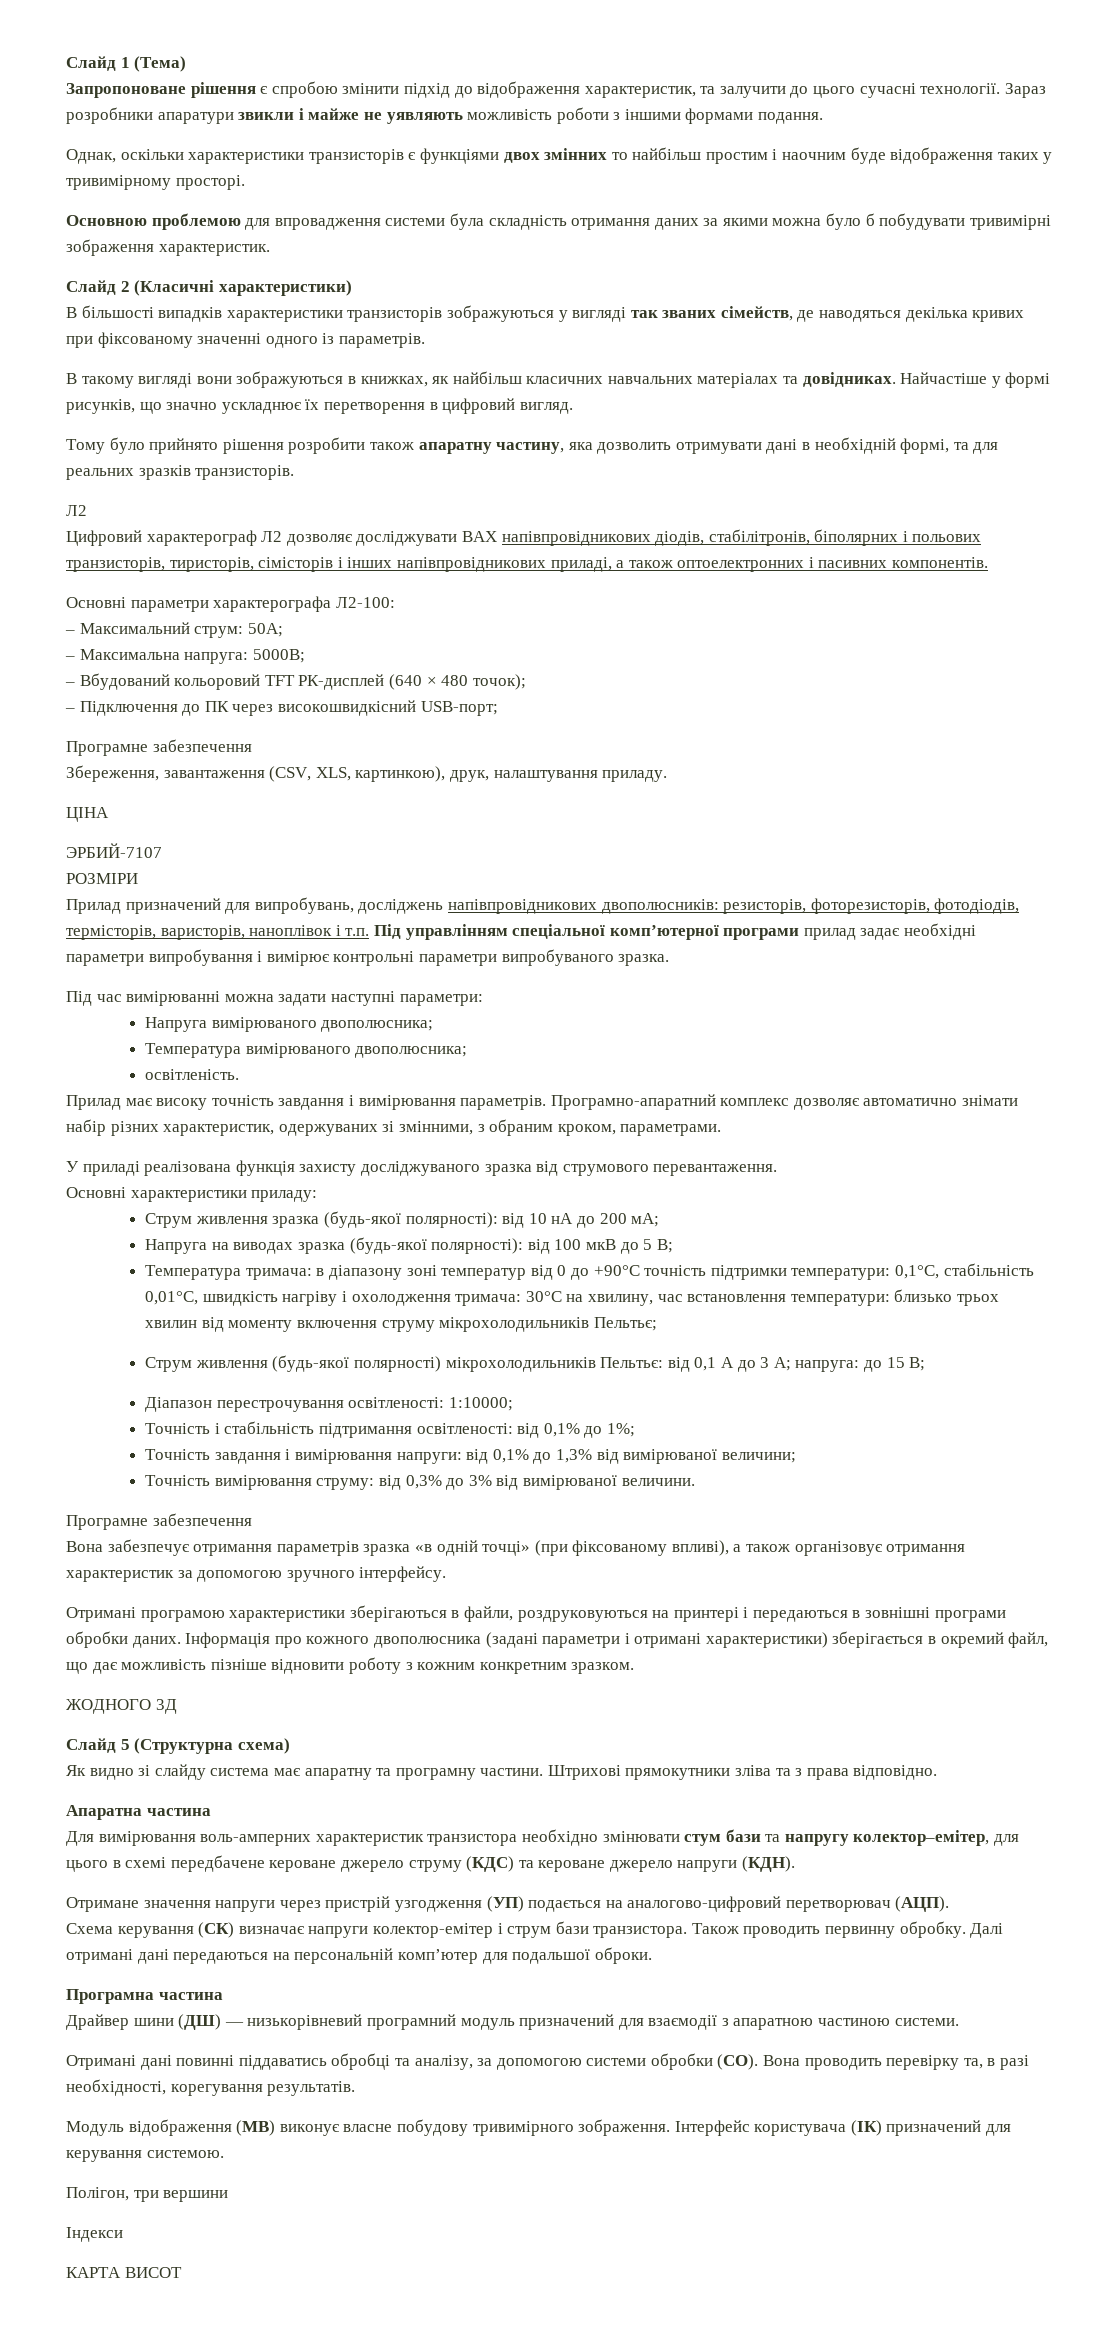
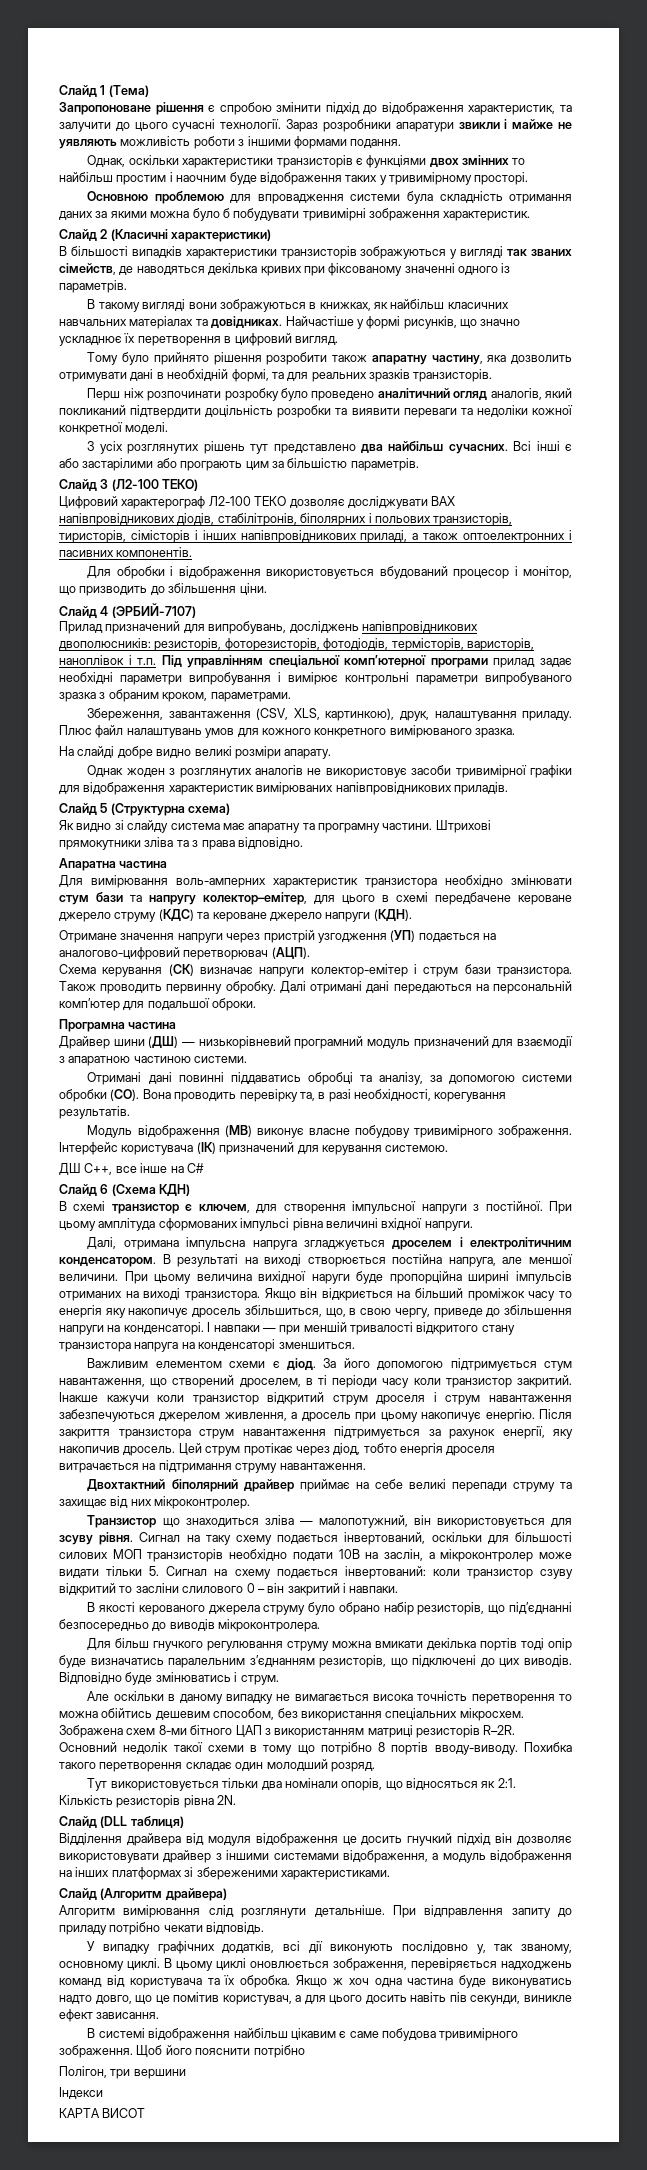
  Тому було прийнято рішення розробити також апаратну частину, яка дозволить отримувати дані в необхідній формі, та для реальних зразків транзисторів.
- Л2
+ Перш ніж розпочинати розробку було проведено аналітичний огляд аналогів, який покликаний підтвердити доцільність розробки та виявити переваги та недоліки кожної конкретної моделі.
+ З усіх розглянутих рішень тут представлено два найбільш сучасних. Всі інші є або застарілими або програють цим за більшістю параметрів.
+ Слайд 3 (Л2-100 ТЕКО)
- Цифровий характерограф Л2 дозволяє досліджувати ВАХ напівпровідникових діодів, стабілітронів, біполярних і польових транзисторів, тиристорів, сімісторів і інших напівпровідникових приладі, а також оптоелектронних і пасивних компонентів.
+ Цифровий характерограф Л2-100 ТЕКО дозволяє досліджувати ВАХ напівпровідникових діодів, стабілітронів, біполярних і польових транзисторів, тиристорів, сімісторів і інших напівпровідникових приладі, а також оптоелектронних і пасивних компонентів.
- Основні параметри характерографа Л2-100:
- – Максимальний струм: 50A;
- – Максимальна напруга: 5000В;
- – Вбудований кольоровий TFT РК-дисплей (640 × 480 точок);
- – Підключення до ПК через високошвидкісний USB-порт;
- Програмне забезпечення
- Збереження, завантаження (CSV, XLS, картинкою), друк, налаштування приладу.
- ЦІНА
- ЭРБИЙ-7107
- РОЗМІРИ
+ Для обробки і відображення використовується вбудований процесор і монітор, що призводить до збільшення ціни.
+ Слайд 4 (ЭРБИЙ-7107)
- Прилад призначений для випробувань, досліджень напівпровідникових двополюсників: резисторів, фоторезисторів, фотодіодів, термісторів, варисторів, наноплівок і т.п. Під управлінням спеціальної комп’ютерної програми прилад задає необхідні параметри випробування і вимірює контрольні параметри випробуваного зразка.
- Під час вимірюванні можна задати наступні параметри:
- Напруга вимірюваного двополюсника;
- Температура вимірюваного двополюсника;
- освітленість.
- Прилад має високу точність завдання і вимірювання параметрів. Програмно-апаратний комплекс дозволяє автоматично знімати набір різних характеристик, одержуваних зі змінними, з обраним кроком, параметрами.
- У приладі реалізована функція захисту досліджуваного зразка від струмового перевантаження.
- Основні характеристики приладу:
- Струм живлення зразка (будь-якої полярності): від 10 нА до 200 мА;
- Напруга на виводах зразка (будь-якої полярності): від 100 мкВ до 5 В;
- Температура тримача: в діапазону зоні температур від 0 до +90°С точність підтримки температури: 0,1°С, стабільність 0,01°С, швидкість нагріву і охолодження тримача: 30°С на хвилину, час встановлення температури: близько трьох хвилин від моменту включення струму мікрохолодильників Пельтьє;
- Струм живлення (будь-якої полярності) мікрохолодильників Пельтьє: від 0,1 А до 3 А; напруга: до 15 В;
- Діапазон перестрочування освітленості: 1:10000;
- Точність і стабільність підтримання освітленості: від 0,1% до 1%;
- Точність завдання і вимірювання напруги: від 0,1% до 1,3% від вимірюваної величини;
- Точність вимірювання струму: від 0,3% до 3% від вимірюваної величини.
- Програмне забезпечення
- Вона забезпечує отримання параметрів зразка «в одній точці» (при фіксованому впливі), а також організовує отримання характеристик за допомогою зручного інтерфейсу.
- Отримані програмою характеристики зберігаються в файли, роздруковуються на принтері і передаються в зовнішні програми обробки даних. Інформація про кожного двополюсника (задані параметри і отримані характеристики) зберігається в окремий файл, що дає можливість пізніше відновити роботу з кожним конкретним зразком.
- ЖОДНОГО 3Д
+ Прилад призначений для випробувань, досліджень напівпровідникових двополюсників: резисторів, фоторезисторів, фотодіодів, термісторів, варисторів, наноплівок і т.п. Під управлінням спеціальної комп’ютерної програми прилад задає необхідні параметри випробування і вимірює контрольні параметри випробуваного зразка з обраним кроком, параметрами.
+ Збереження, завантаження (CSV, XLS, картинкою), друк, налаштування приладу. Плюс файл налаштувань умов для кожного конкретного вимірюваного зразка.
+ На слайді добре видно великі розміри апарату.
+ Однак жоден з розглянутих аналогів не використовує засоби тривимірної графіки для відображення характеристик вимірюваних напівпровідникових приладів.
+ ДШ C++, все інше на C#
+ Слайд 6 (Схема КДН)
+ В схемі транзистор є ключем, для створення імпульсної напруги з постійної. При цьому амплітуда сформованих імпульсі рівна величині вхідної напруги.
+ Далі, отримана імпульсна напруга згладжується дроселем і електролітичним конденсатором. В результаті на виході створюється постійна напруга, але меншої величини. При цьому величина вихідної наруги буде пропорційна ширині імпульсів отриманих на виході транзистора. Якщо він відкриється на більший проміжок часу то енергія яку накопичує дросель збільшиться, що, в свою чергу, приведе до збільшення напруги на конденсаторі. І навпаки — при меншій тривалості відкритого стану транзистора напруга на конденсаторі зменшиться.
+ Важливим елементом схеми є діод. За його допомогою підтримується стум навантаження, що створений дроселем, в ті періоди часу коли транзистор закритий. Інакше кажучи коли транзистор відкритий струм дроселя і струм навантаження забезпечуються джерелом живлення, а дросель при цьому накопичує енергію. Після закриття транзистора струм навантаження підтримується за рахунок енергії, яку накопичив дросель. Цей струм протікає через діод, тобто енергія дроселя витрачається на підтримання струму навантаження.
+ Двохтактний біполярний драйвер приймає на себе великі перепади струму та захищає від них мікроконтролер.
+ Транзистор що знаходиться зліва — малопотужний, він використовується для зсуву рівня. Сигнал на таку схему подається інвертований, оскільки для більшості силових МОП транзисторів необхідно подати 10В на заслін, а мікроконтролер може видати тільки 5. Сигнал на схему подається інвертований: коли транзистор сзуву відкритий то засліни слилового 0 – він закритий і навпаки.
+ В якості керованого джерела струму було обрано набір резисторів, що під’єднанні безпосередньо до виводів мікроконтролера.
+ Для більш гнучкого регулювання струму можна вмикати декілька портів тоді опір буде визначатись паралельним з’єднанням резисторів, що підключені до цих виводів. Відповідно буде змінюватись і струм.
+ Але оскільки в даному випадку не вимагається висока точність перетворення то можна обійтись дешевим способом, без використання спеціальних мікросхем. Зображена схем 8-ми бітного ЦАП з використанням матриці резисторів R–2R. Основний недолік такої схеми в тому що потрібно 8 портів вводу-виводу. Похибка такого перетворення складає один молодший розряд.
+ Тут використовується тільки два номінали опорів, що відносяться як 2:1. Кількість резисторів рівна 2N.
+ Слайд (DLL таблиця)
+ Відділення драйвера від модуля відображення це досить гнучкий підхід він дозволяє використовувати драйвер з іншими системами відображення, а модуль відображення на інших платформах зі збереженими характеристиками.
+ Слайд (Алгоритм драйвера)
+ Алгоритм вимірювання слід розглянути детальніше. При відправлення запиту до приладу потрібно чекати відповідь.
+ У випадку графічних додатків, всі дії виконують послідовно у, так званому, основному циклі. В цьому циклі оновлюється зображення, перевіряється надходжень команд від користувача та їх обробка. Якщо ж хоч одна частина буде виконуватись надто довго, що це помітив користувач, а для цього досить навіть пів секунди, виникле ефект зависання.
+ В системі відображення найбільш цікавим є саме побудова тривимірного зображення. Щоб його пояснити потрібно

